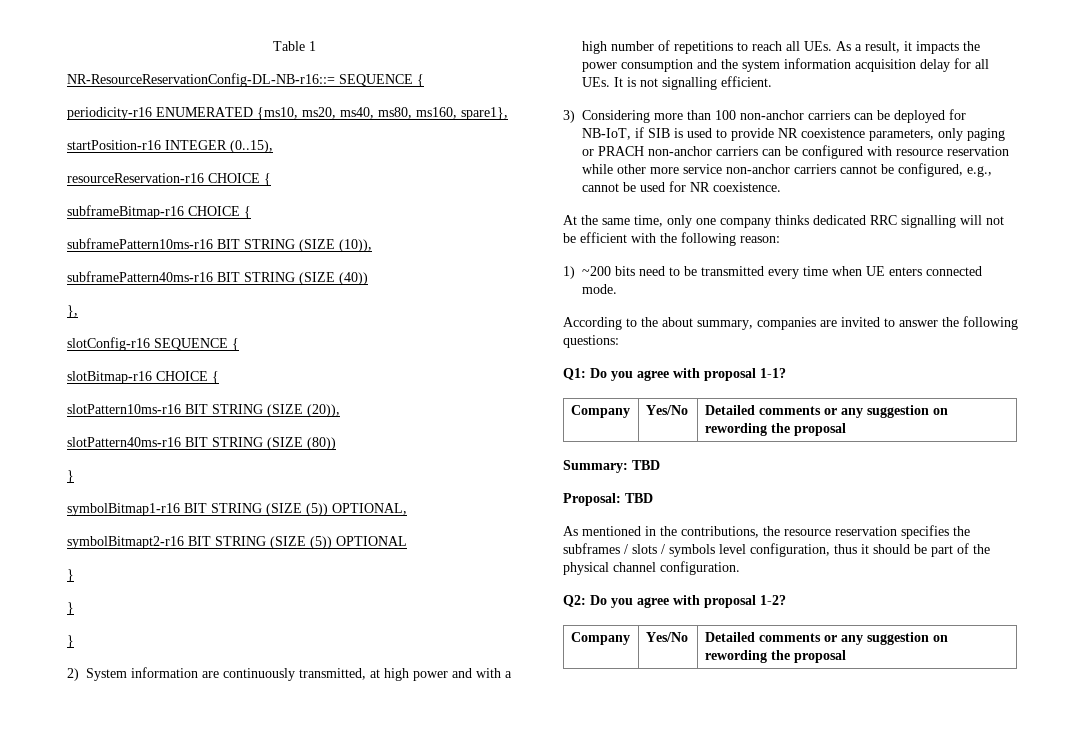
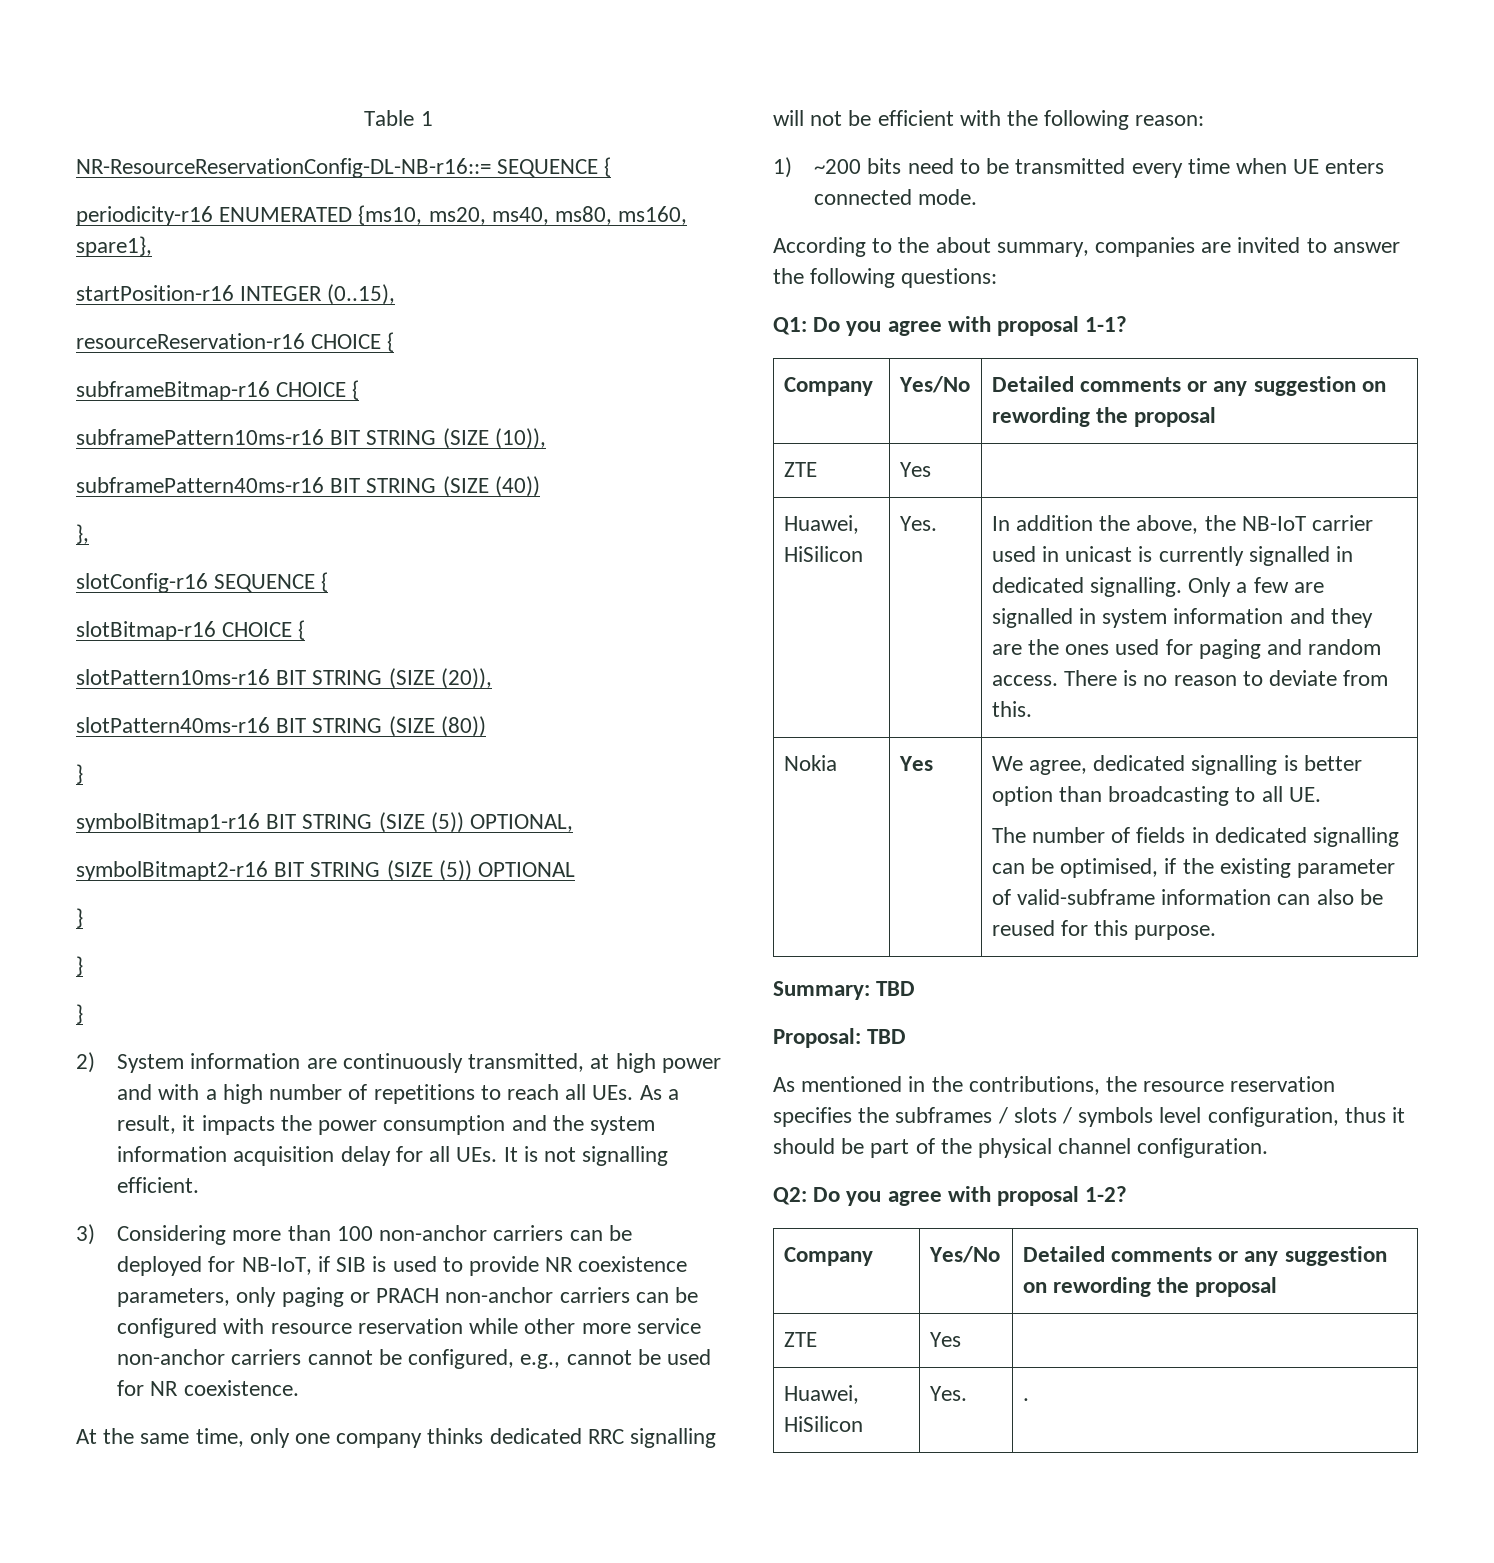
  Q1: Do you agree with proposal 1-1?
  Company | Yes/No | Detailed comments or any suggestion on rewording the proposal
+ ZTE | Yes |
+ Huawei, HiSilicon | Yes. | In addition the above, the NB-IoT carrier used in unicast is currently signalled in dedicated signalling. Only a few are signalled in system information and they are the ones used for paging and random access. There is no reason to deviate from this.
+ Nokia | Yes | We agree, dedicated signalling is better option than broadcasting to all UE.
+ The number of fields in dedicated signalling can be optimised, if the existing parameter of valid-subframe information can also be reused for this purpose.
  Q2: Do you agree with proposal 1-2?
  Company | Yes/No | Detailed comments or any suggestion on rewording the proposal
+ ZTE | Yes |
+ Huawei, HiSilicon | Yes. | .

